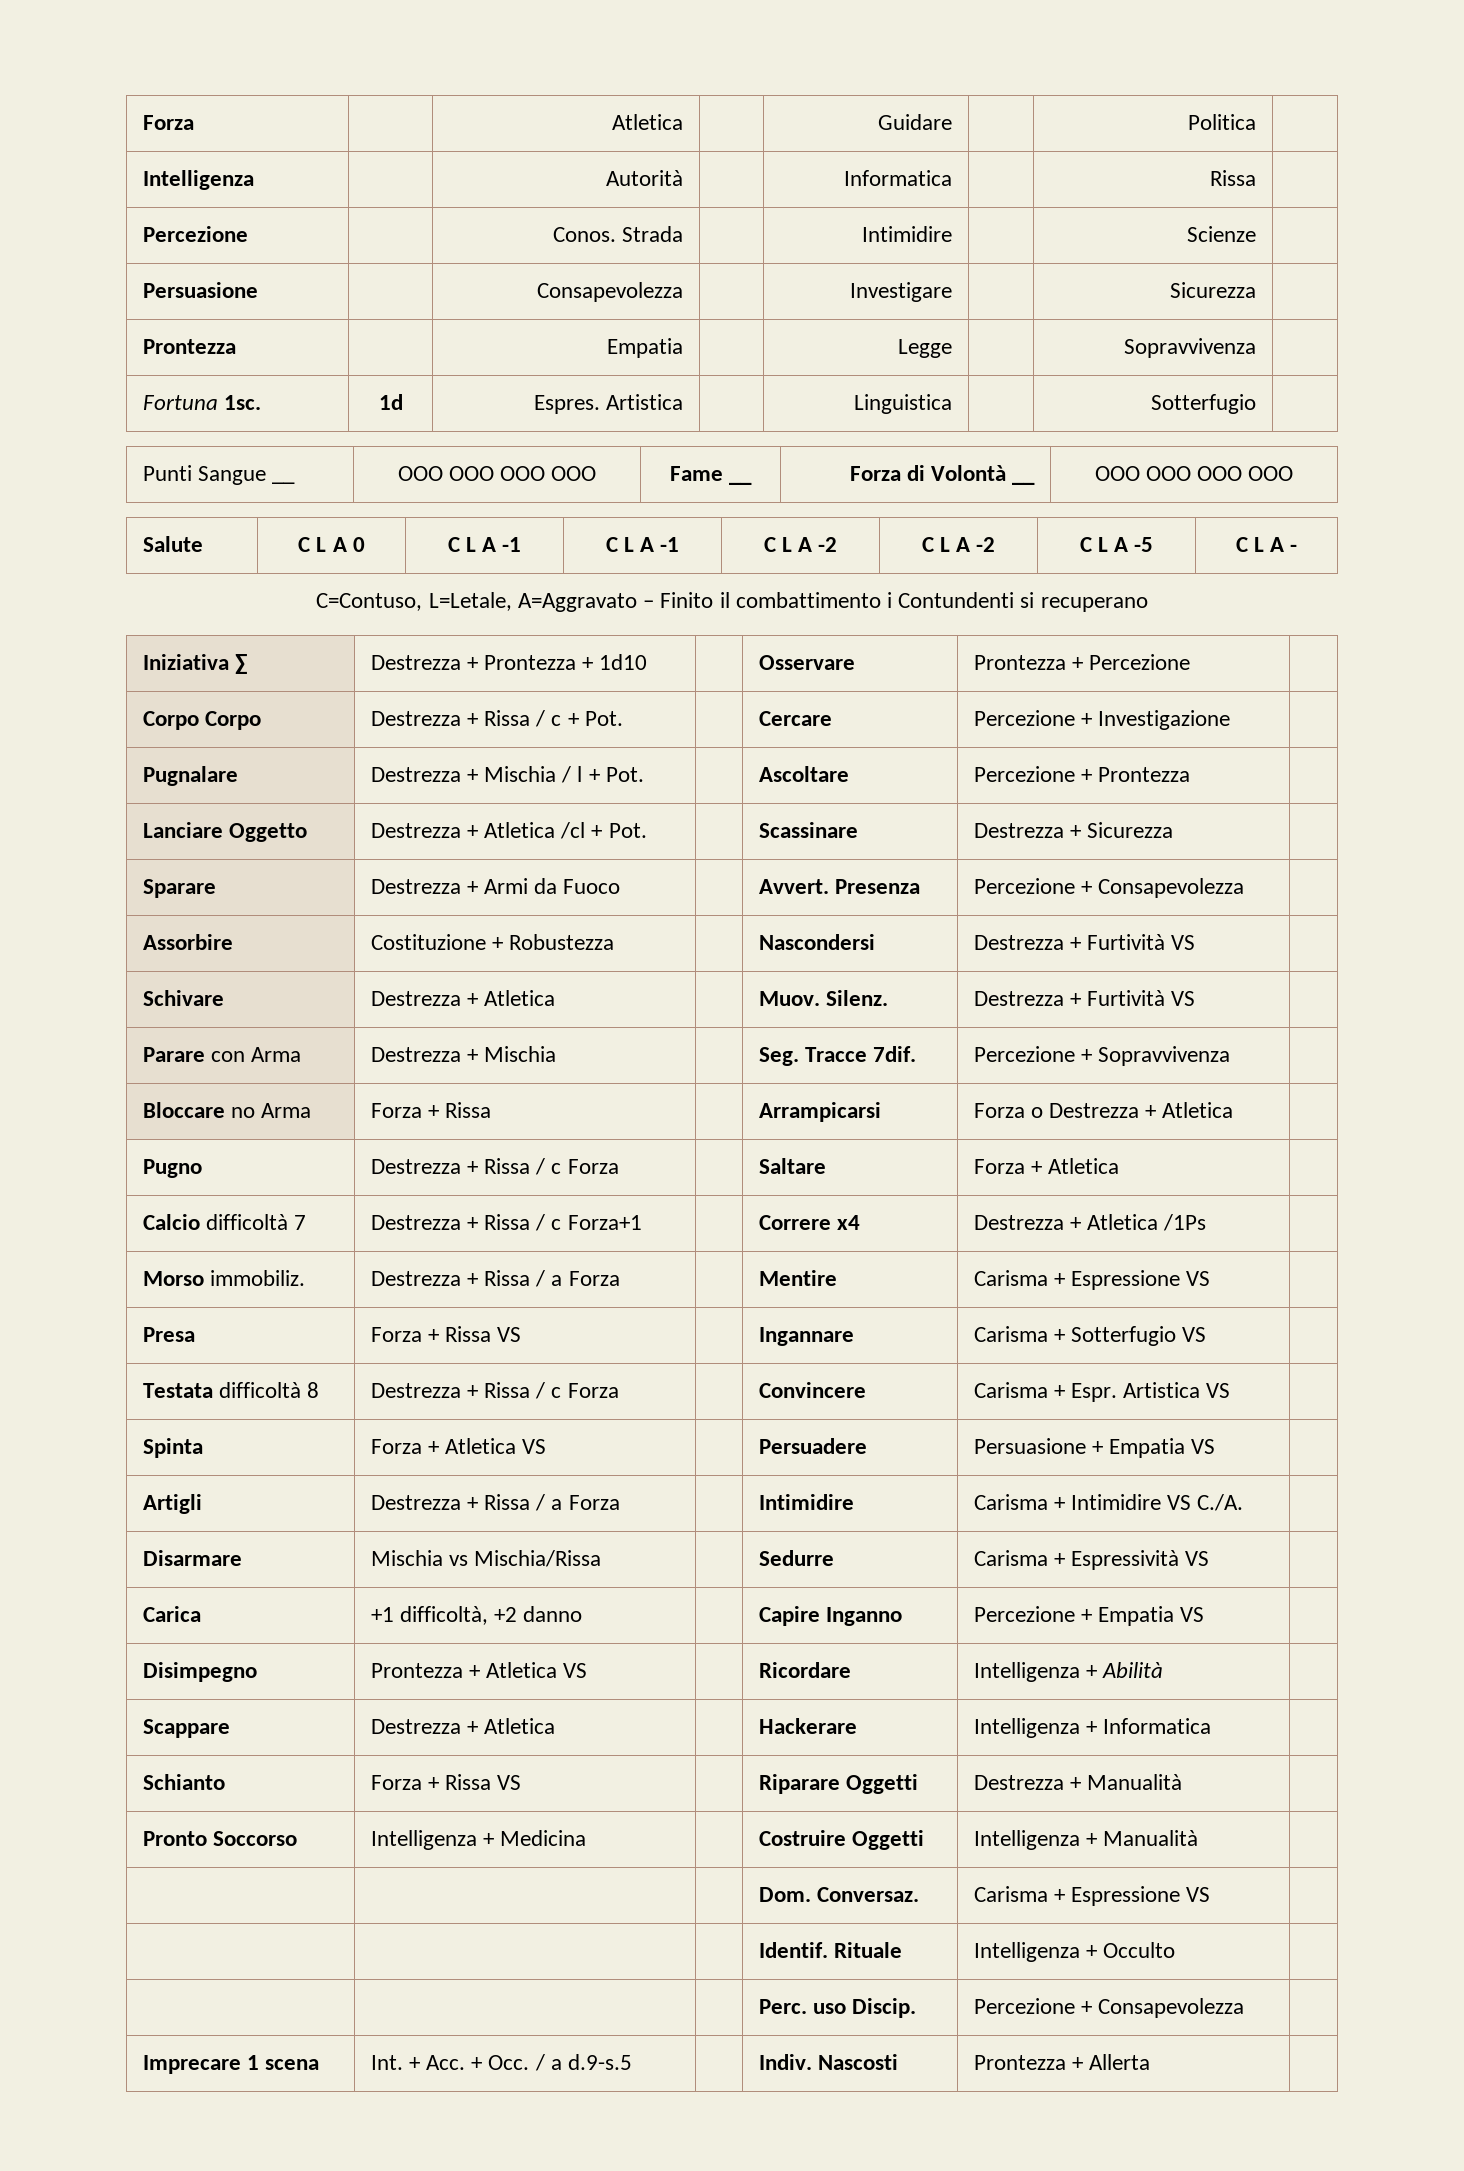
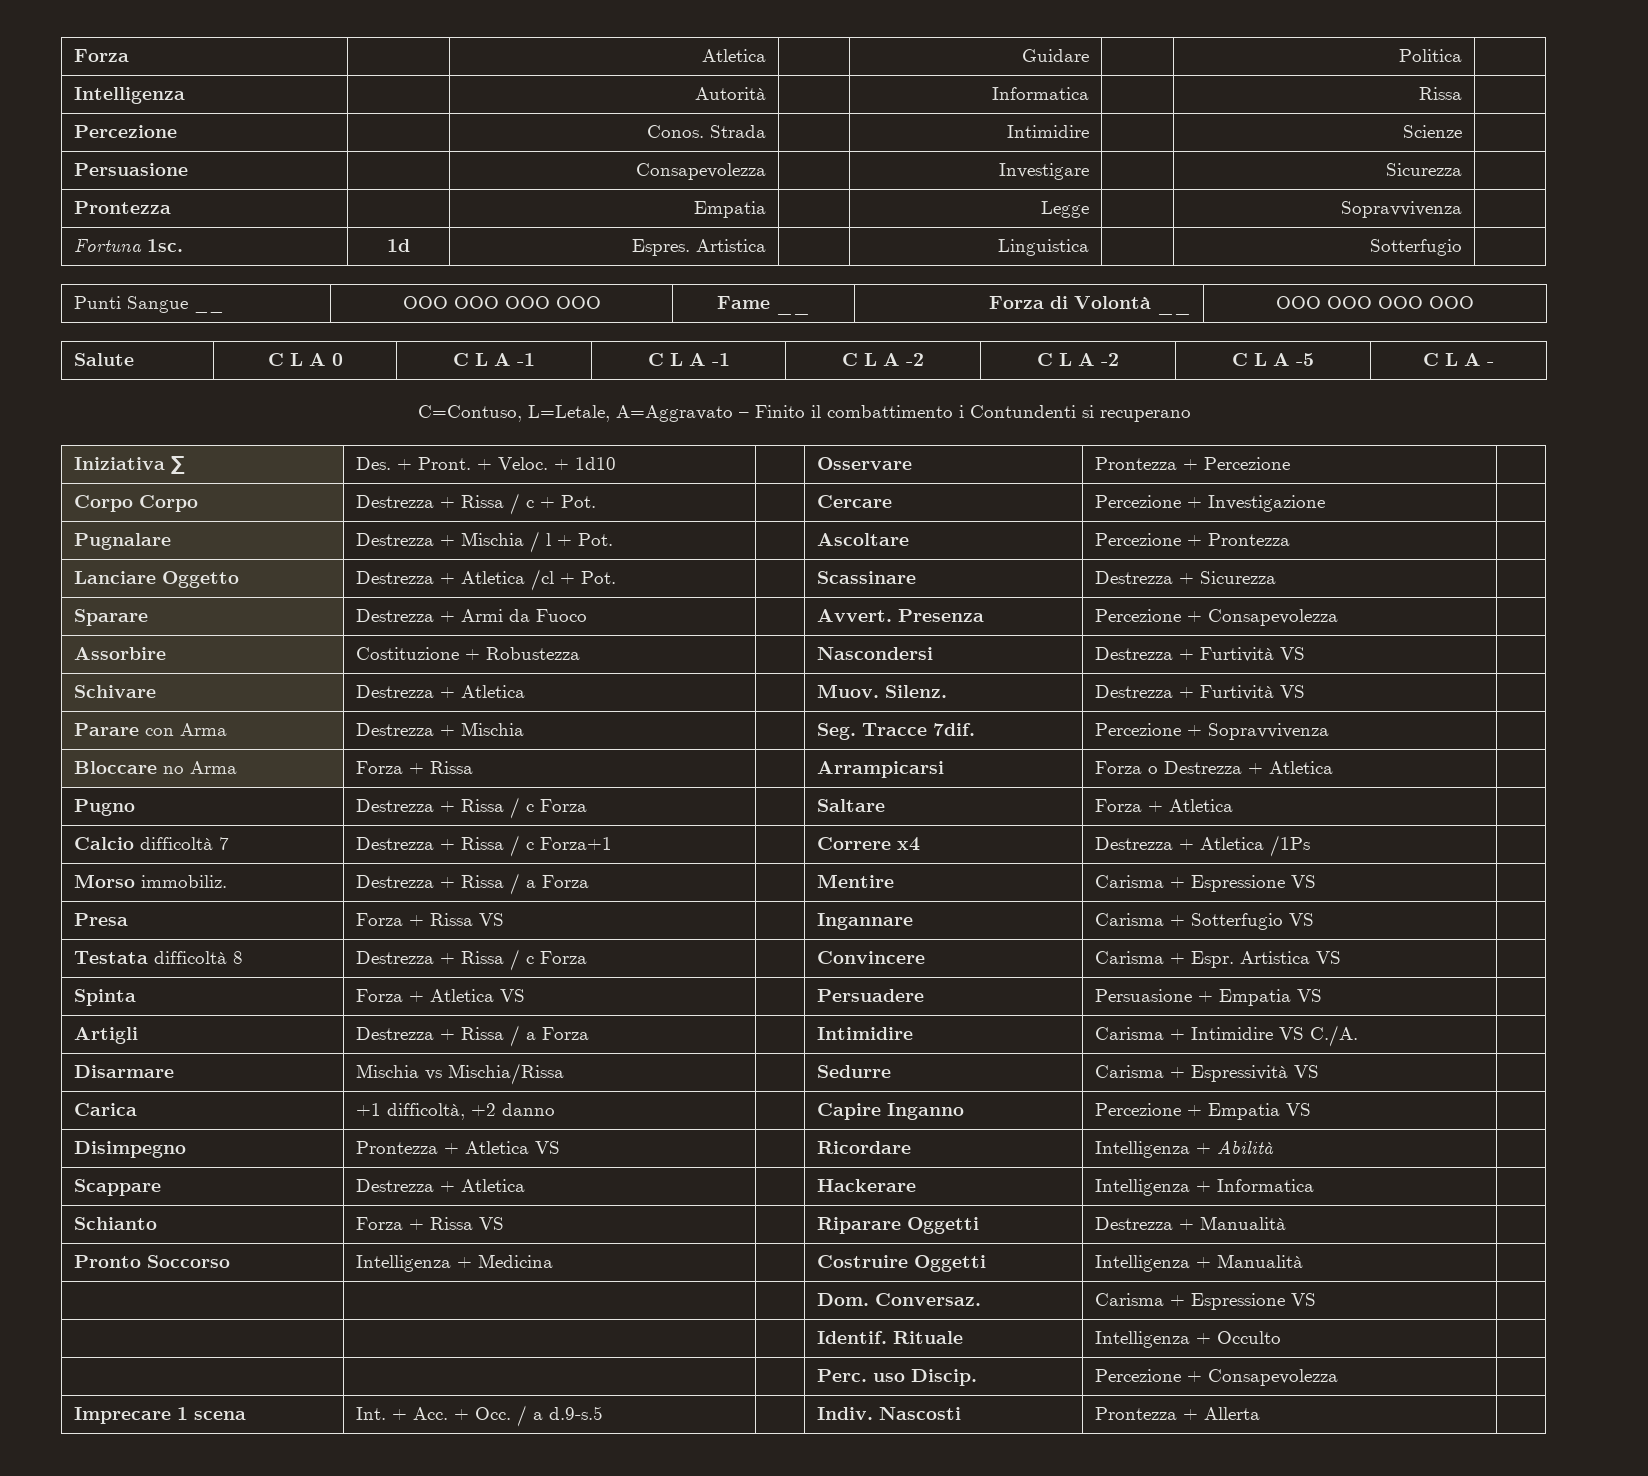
- Iniziativa ∑ | Destrezza + Prontezza + 1d10 | | Osservare | Prontezza + Percezione |
+ Iniziativa ∑ | Des. + Pront. + Veloc. + 1d10 | | Osservare | Prontezza + Percezione |

